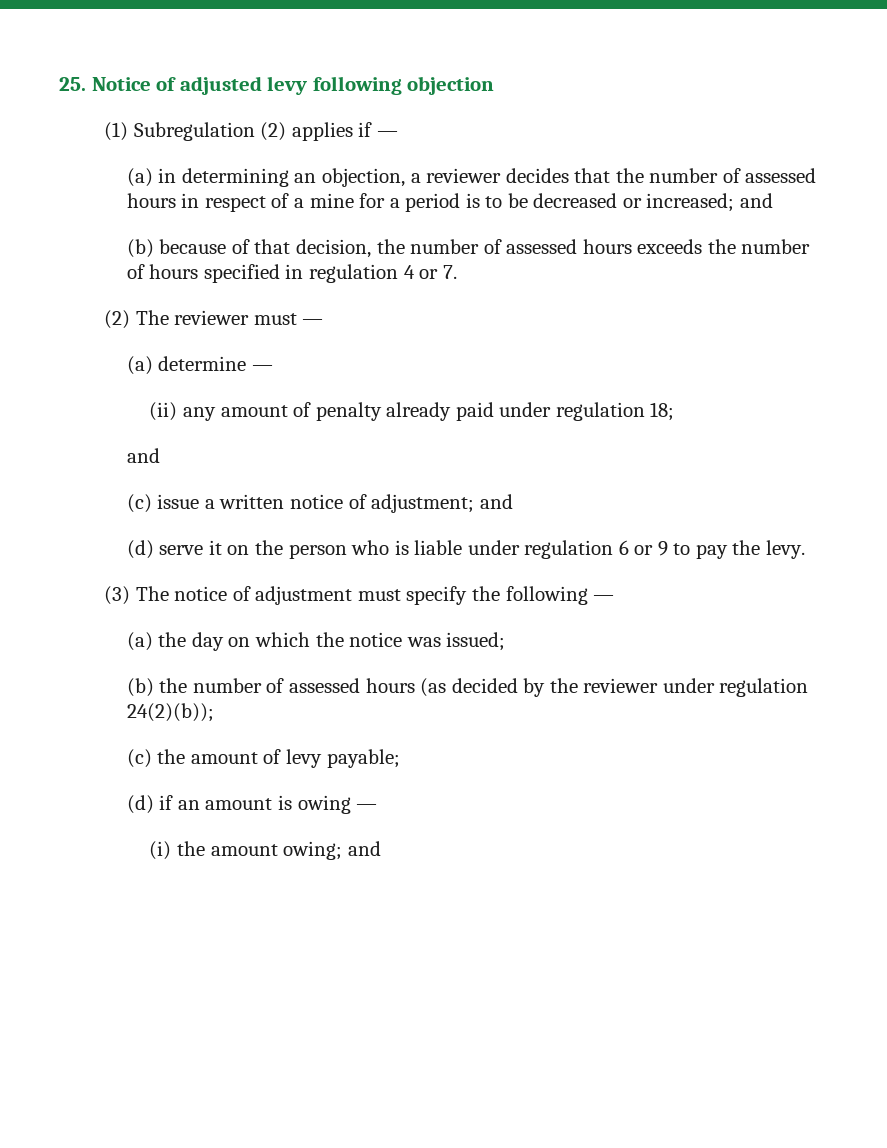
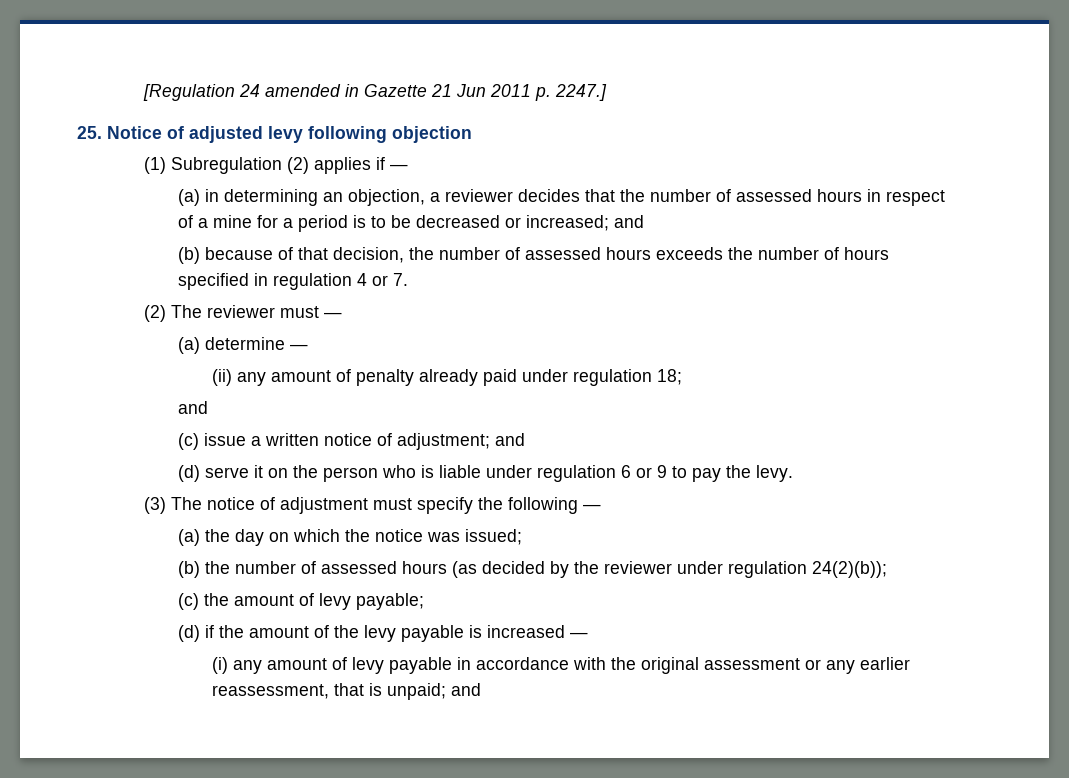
+ [Regulation 24 amended in Gazette 21 Jun 2011 p. 2247.]
- (d) if an amount is owing —
- (i) the amount owing; and
+ (d) if the amount of the levy payable is increased —
+ (i) any amount of levy payable in accordance with the original assessment or any earlier reassessment, that is unpaid; and

